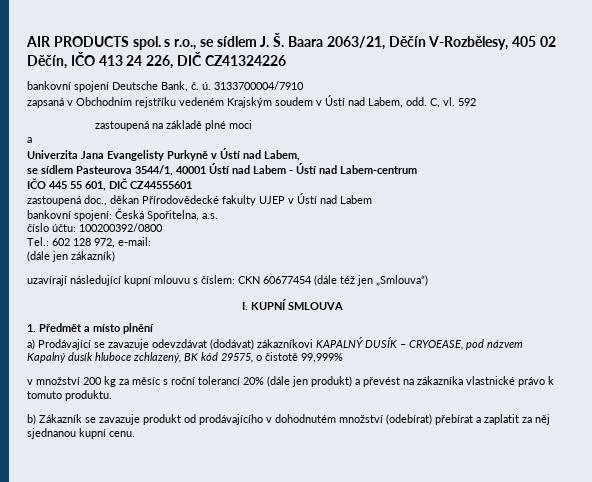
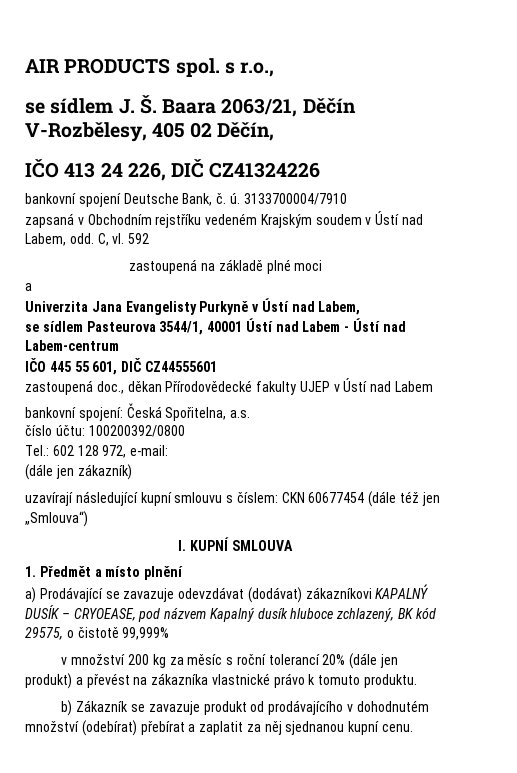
- AIR PRODUCTS spol. s r.o., se sídlem J. Š. Baara 2063/21, Děčín V-Rozbělesy, 405 02 Děčín, IČO 413 24 226, DIČ CZ41324226
+ AIR PRODUCTS spol. s r.o.,
+ se sídlem J. Š. Baara 2063/21, Děčín V-Rozbělesy, 405 02 Děčín,
+ IČO 413 24 226, DIČ CZ41324226
- uzavírají následující kupní mlouvu s číslem: CKN 60677454 (dále též jen „Smlouva“)
+ uzavírají následující kupní smlouvu s číslem: CKN 60677454 (dále též jen „Smlouva“)

